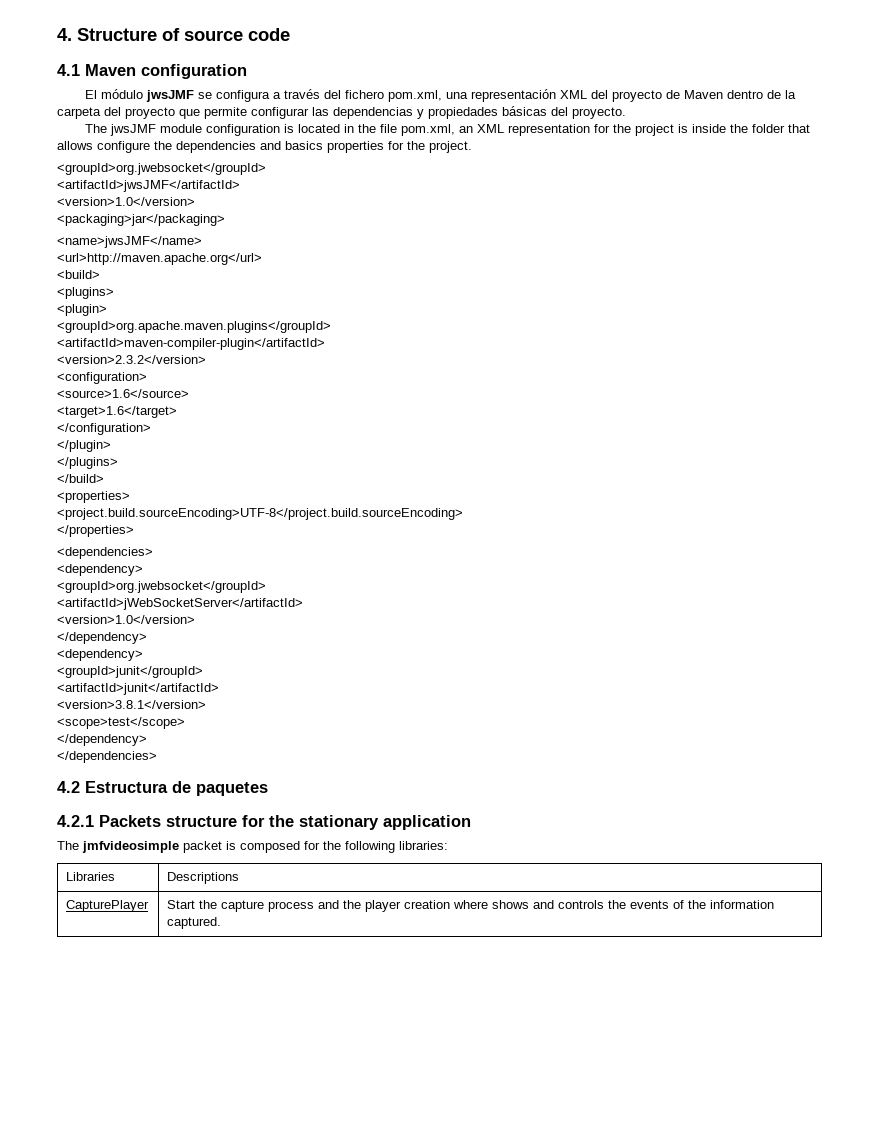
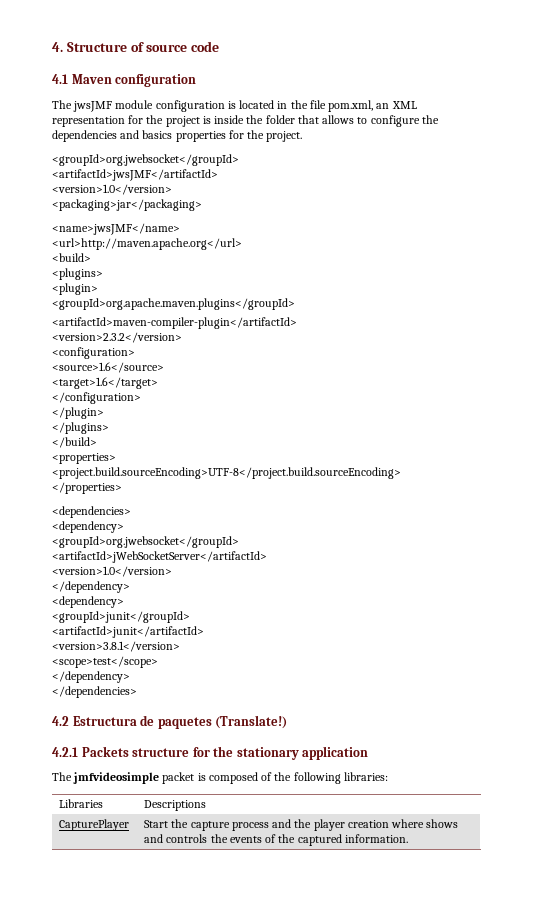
- El módulo jwsJMF se configura a través del fichero pom.xml, una representación XML del proyecto de Maven dentro de la carpeta del proyecto que permite configurar las dependencias y propiedades básicas del proyecto.
- The jwsJMF module configuration is located in the file pom.xml, an XML representation for the project is inside the folder that allows configure the dependencies and basics properties for the project.
+ The jwsJMF module configuration is located in the file pom.xml, an XML representation for the project is inside the folder that allows to configure the dependencies and basics properties for the project.
- 4.2 Estructura de paquetes
+ 4.2 Estructura de paquetes (Translate!)
- The jmfvideosimple packet is composed for the following libraries:
+ The jmfvideosimple packet is composed of the following libraries:
- CapturePlayer | Start the capture process and the player creation where shows and controls the events of the information captured.
+ CapturePlayer | Start the capture process and the player creation where shows and controls the events of the captured information.

